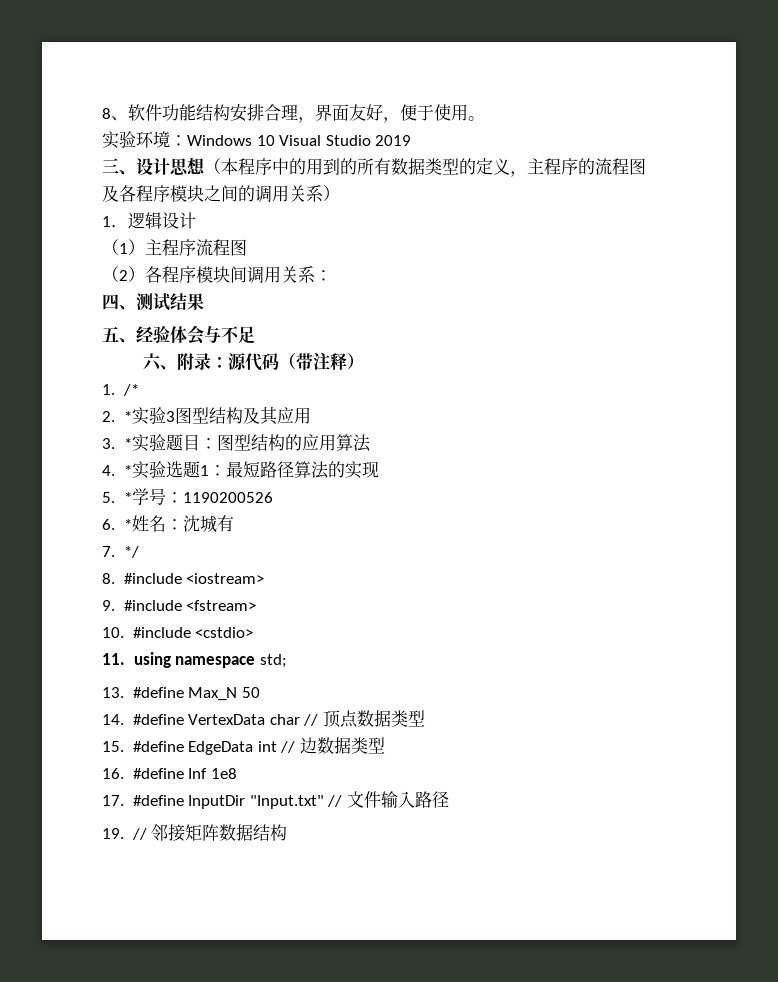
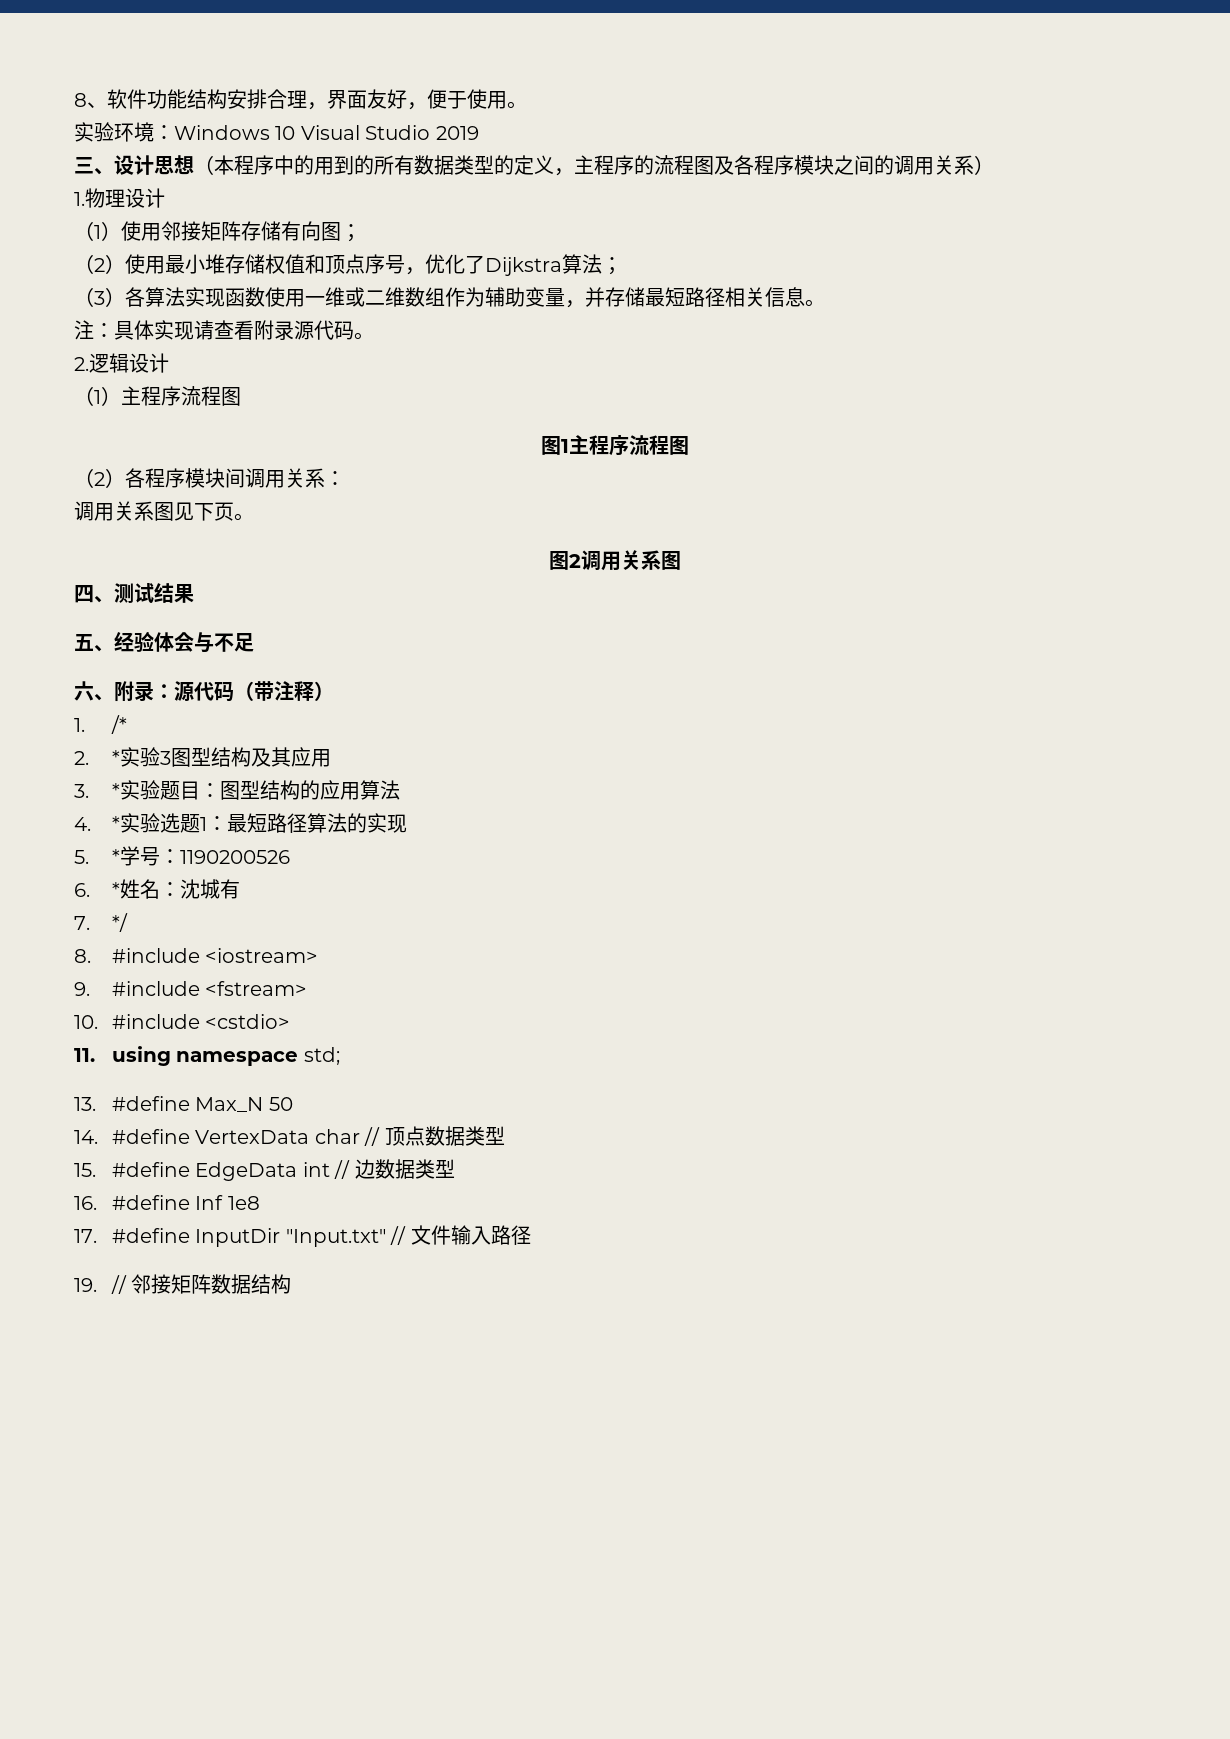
- 1．逻辑设计
+ 1.物理设计
+ （1）使用邻接矩阵存储有向图；
+ （2）使用最小堆存储权值和顶点序号，优化了Dijkstra算法；
+ （3）各算法实现函数使用一维或二维数组作为辅助变量，并存储最短路径相关信息。
+ 注：具体实现请查看附录源代码。
+ 2.逻辑设计
+ 图1主程序流程图
+ 调用关系图见下页。
+ 图2调用关系图

